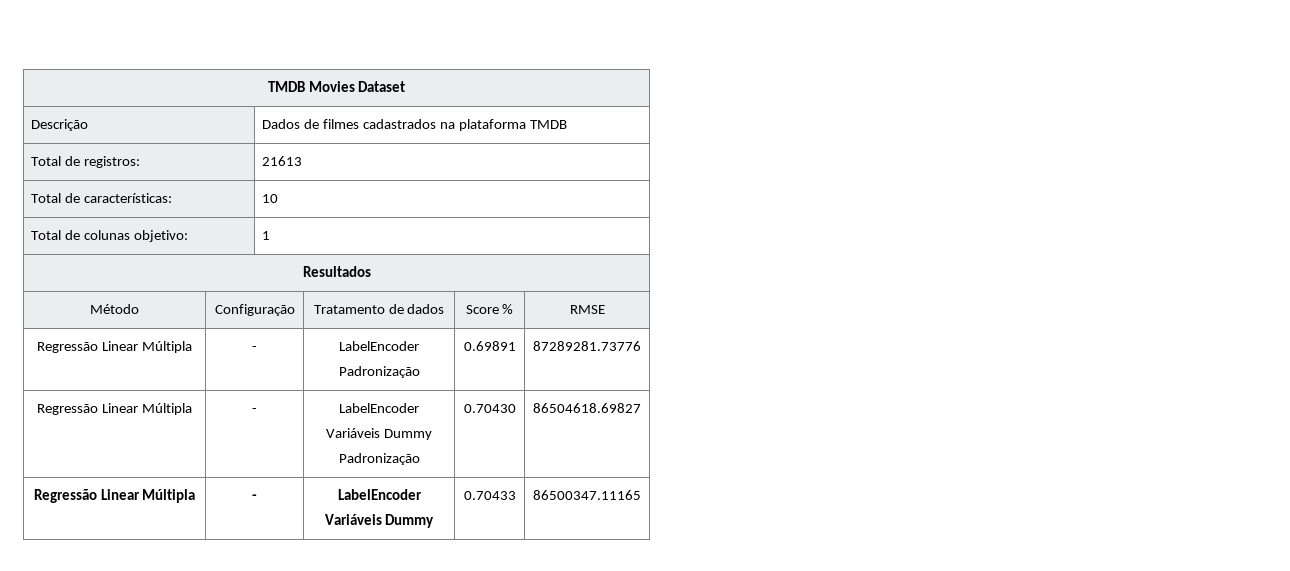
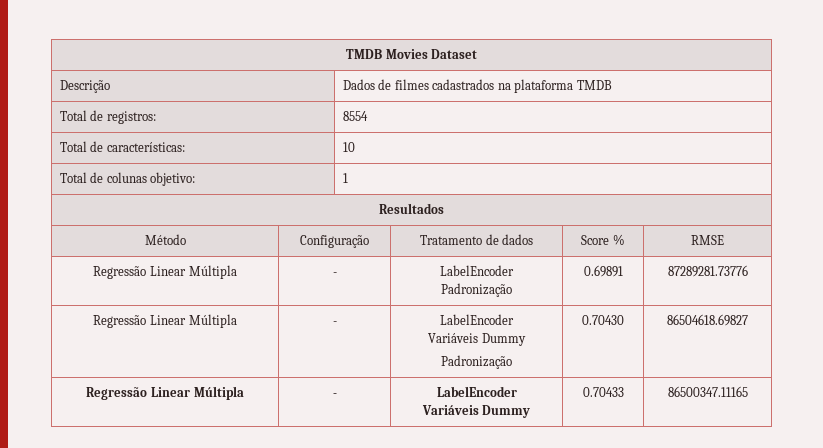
- Total de registros: | 21613
+ Total de registros: | 8554

